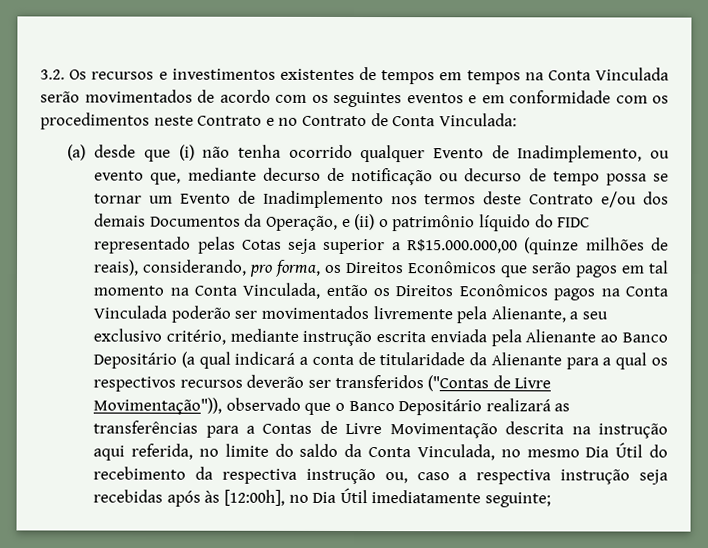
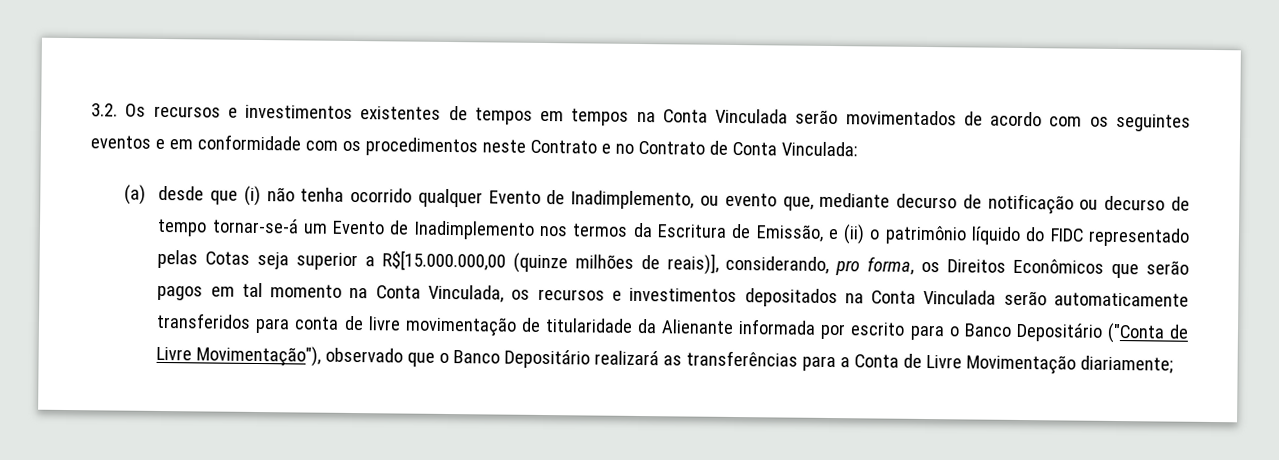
- (a) desde que (i) não tenha ocorrido qualquer Evento de Inadimplemento, ou evento que, mediante decurso de notificação ou decurso de tempo possa se tornar um Evento de Inadimplemento nos termos deste Contrato e/ou dos demais Documentos da Operação, e (ii) o patrimônio líquido do FIDC representado pelas Cotas seja superior a R$15.000.000,00 (quinze milhões de reais), considerando, pro forma, os Direitos Econômicos que serão pagos em tal momento na Conta Vinculada, então os Direitos Econômicos pagos na Conta Vinculada poderão ser movimentados livremente pela Alienante, a seu exclusivo critério, mediante instrução escrita enviada pela Alienante ao Banco Depositário (a qual indicará a conta de titularidade da Alienante para a qual os respectivos recursos deverão ser transferidos ("Contas de Livre Movimentação")), observado que o Banco Depositário realizará as transferências para a Contas de Livre Movimentação descrita na instrução aqui referida, no limite do saldo da Conta Vinculada, no mesmo Dia Útil do recebimento da respectiva instrução ou, caso a respectiva instrução seja recebidas após às [12:00h], no Dia Útil imediatamente seguinte;
+ (a) desde que (i) não tenha ocorrido qualquer Evento de Inadimplemento, ou evento que, mediante decurso de notificação ou decurso de tempo tornar-se-á um Evento de Inadimplemento nos termos da Escritura de Emissão, e (ii) o patrimônio líquido do FIDC representado pelas Cotas seja superior a R$[15.000.000,00 (quinze milhões de reais)], considerando, pro forma, os Direitos Econômicos que serão pagos em tal momento na Conta Vinculada, os recursos e investimentos depositados na Conta Vinculada serão automaticamente transferidos para conta de livre movimentação de titularidade da Alienante informada por escrito para o Banco Depositário ("Conta de Livre Movimentação"), observado que o Banco Depositário realizará as transferências para a Conta de Livre Movimentação diariamente;

